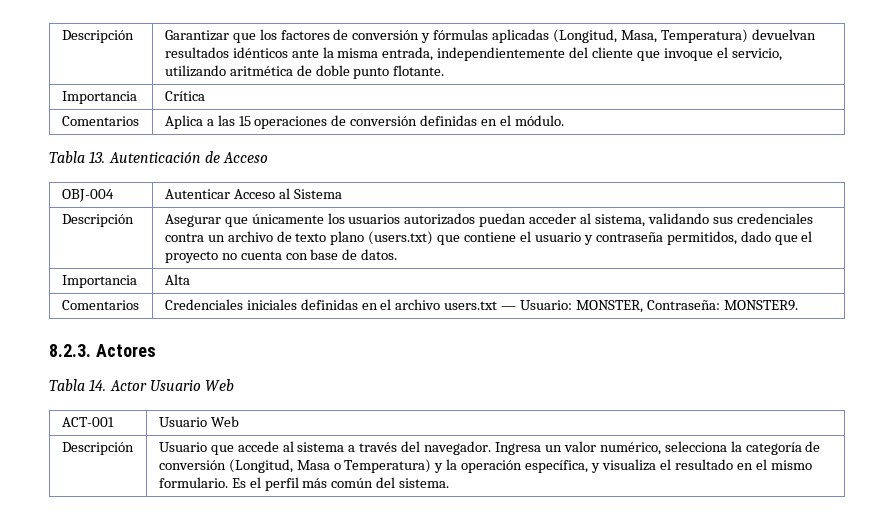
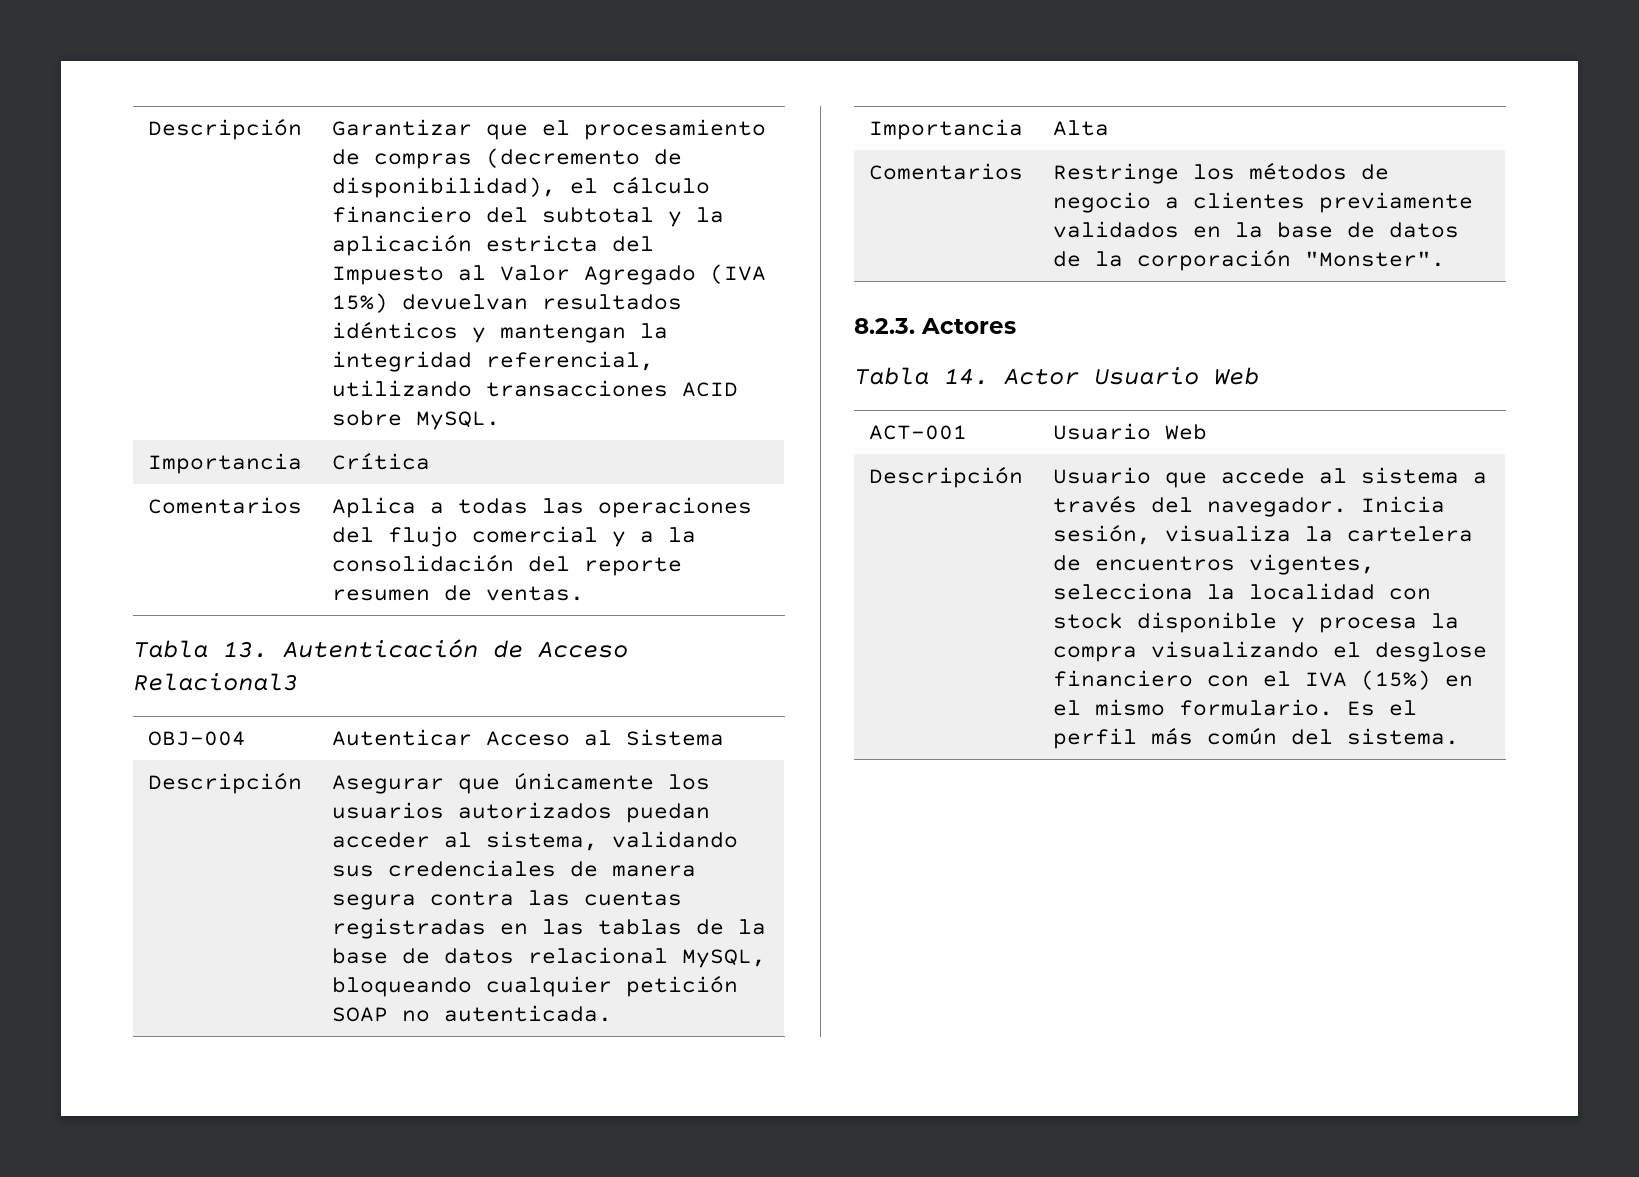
- Descripción | Garantizar que los factores de conversión y fórmulas aplicadas (Longitud, Masa, Temperatura) devuelvan resultados idénticos ante la misma entrada, independientemente del cliente que invoque el servicio, utilizando aritmética de doble punto flotante.
+ Descripción | Garantizar que el procesamiento de compras (decremento de disponibilidad), el cálculo financiero del subtotal y la aplicación estricta del Impuesto al Valor Agregado (IVA 15%) devuelvan resultados idénticos y mantengan la integridad referencial, utilizando transacciones ACID sobre MySQL.
- Comentarios | Aplica a las 15 operaciones de conversión definidas en el módulo.
+ Comentarios | Aplica a todas las operaciones del flujo comercial y a la consolidación del reporte resumen de ventas.
- Tabla 13. Autenticación de Acceso
+ Tabla 13. Autenticación de Acceso Relacional3
- Descripción | Asegurar que únicamente los usuarios autorizados puedan acceder al sistema, validando sus credenciales contra un archivo de texto plano (users.txt) que contiene el usuario y contraseña permitidos, dado que el proyecto no cuenta con base de datos.
+ Descripción | Asegurar que únicamente los usuarios autorizados puedan acceder al sistema, validando sus credenciales de manera segura contra las cuentas registradas en las tablas de la base de datos relacional MySQL, bloqueando cualquier petición SOAP no autenticada.
  Importancia | Alta
- Comentarios | Credenciales iniciales definidas en el archivo users.txt — Usuario: MONSTER, Contraseña: MONSTER9.
+ Comentarios | Restringe los métodos de negocio a clientes previamente validados en la base de datos de la corporación "Monster".
- Ingresa un valor numérico, selecciona la categoría de conversión (Longitud, Masa o Temperatura) y la operación específica, y visualiza el resultado en el mismo formulario.
+ Inicia sesión, visualiza la cartelera de encuentros vigentes, selecciona la localidad con stock disponible y procesa la compra visualizando el desglose financiero con el IVA (15%) en el mismo formulario.

